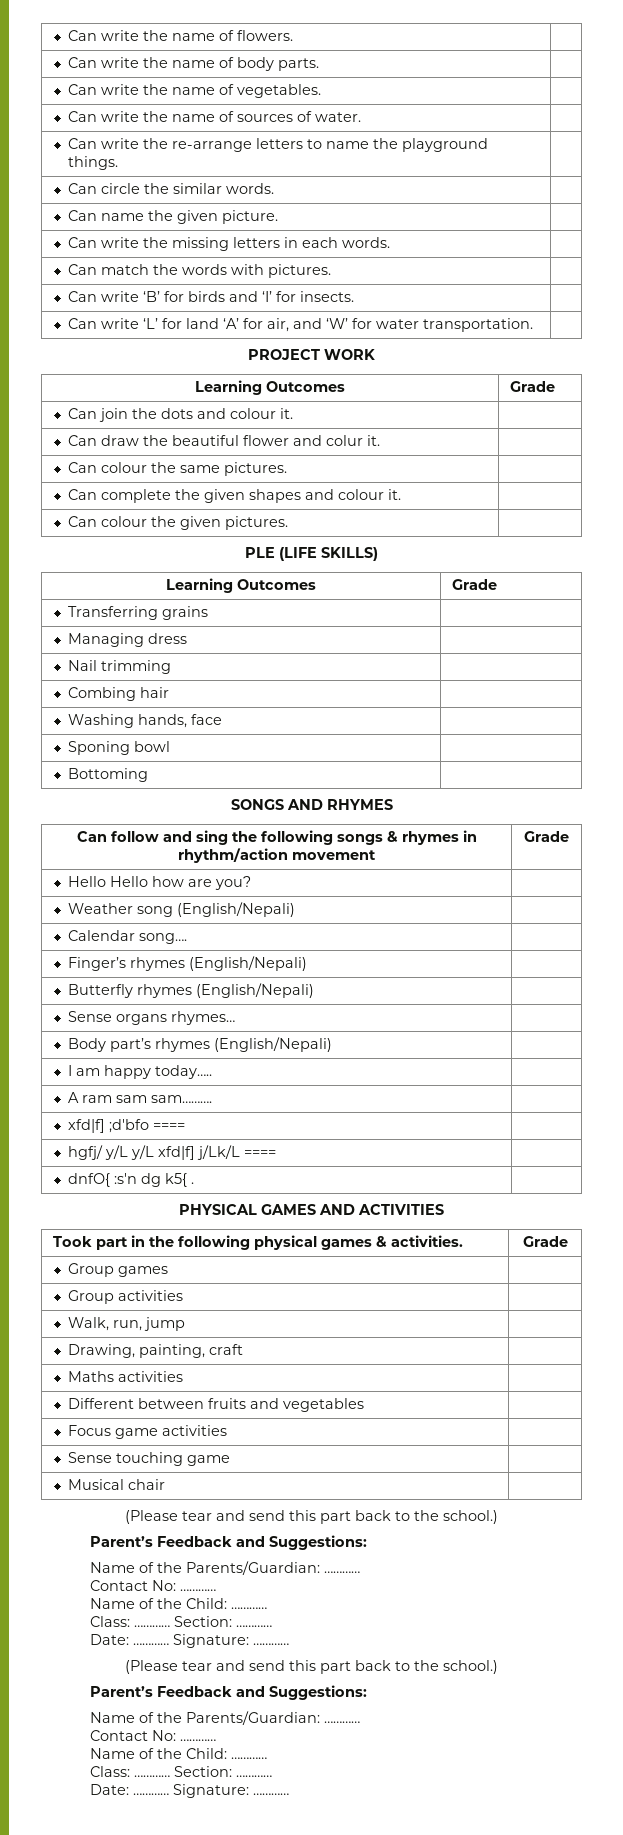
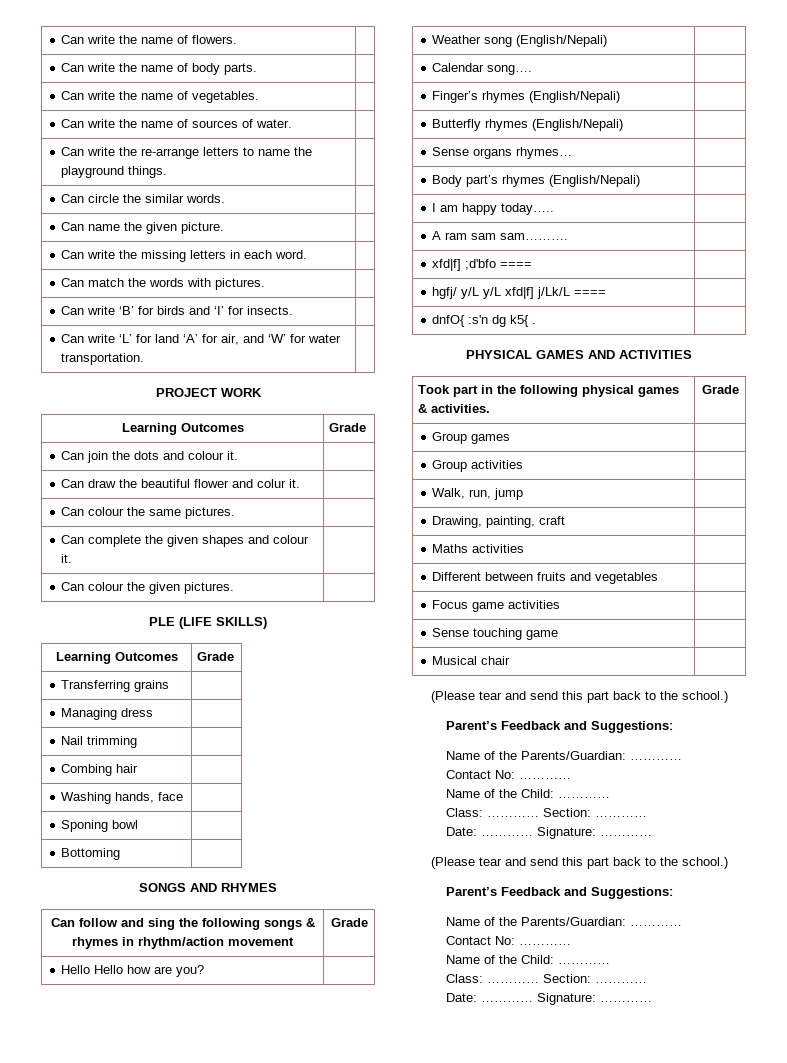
- Can write the missing letters in each words. |
+ Can write the missing letters in each word. |

